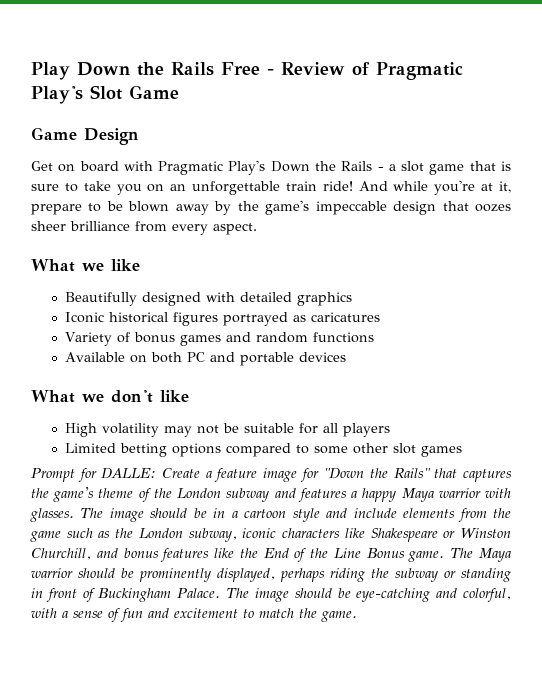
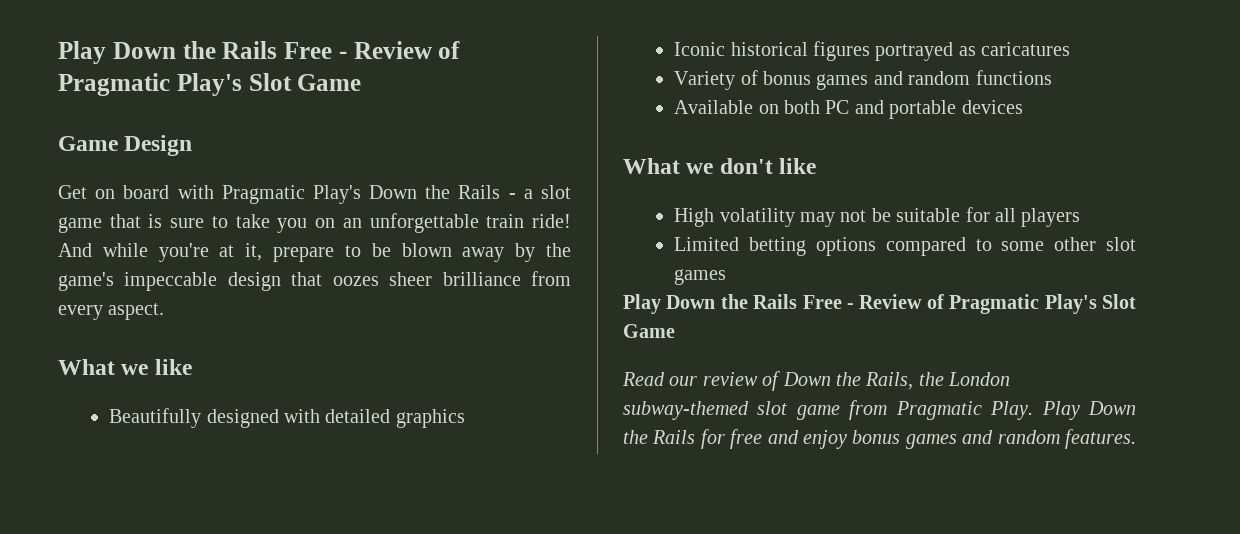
  Limited betting options compared to some other slot games
- Prompt for DALLE: Create a feature image for "Down the Rails" that captures the game's theme of the London subway and features a happy Maya warrior with glasses. The image should be in a cartoon style and include elements from the game such as the London subway, iconic characters like Shakespeare or Winston Churchill, and bonus features like the End of the Line Bonus game. The Maya warrior should be prominently displayed, perhaps riding the subway or standing in front of Buckingham Palace. The image should be eye-catching and colorful, with a sense of fun and excitement to match the game.
+ Play Down the Rails Free - Review of Pragmatic Play's Slot Game
+ Read our review of Down the Rails, the London subway-themed slot game from Pragmatic Play. Play Down the Rails for free and enjoy bonus games and random features.

